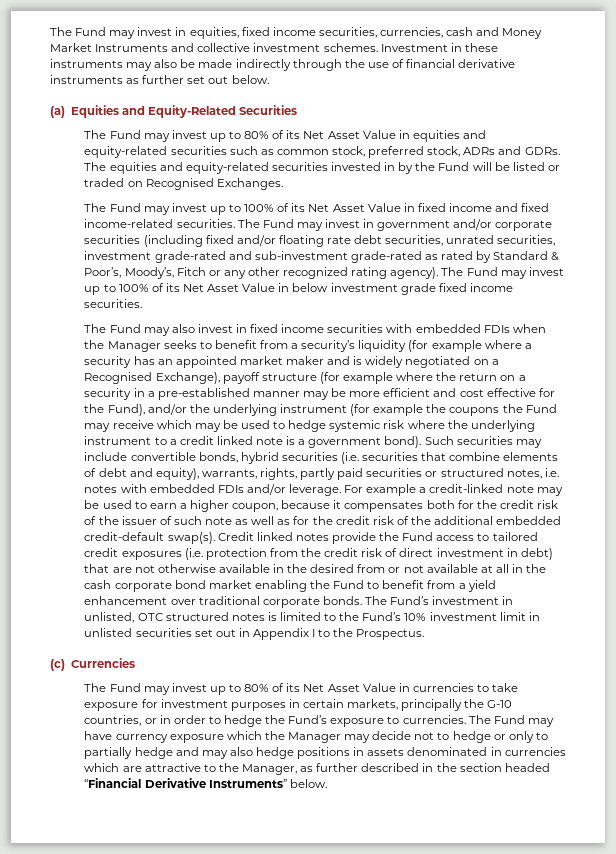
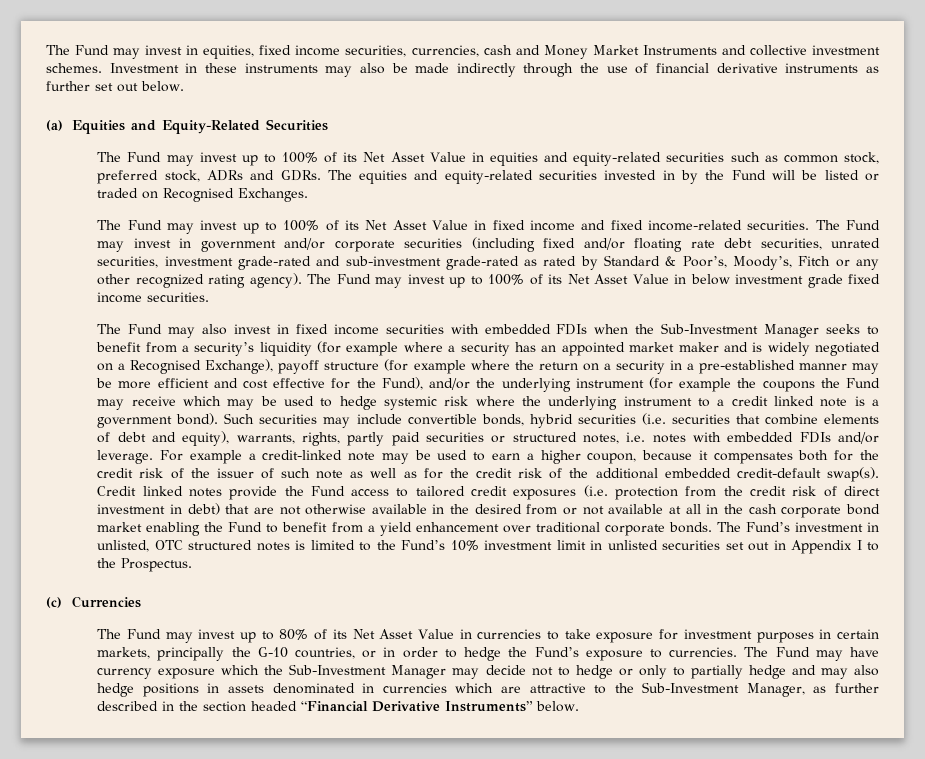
- The Fund may invest up to 80% of its Net Asset Value in equities and equity-related securities such as common stock, preferred stock, ADRs and GDRs.
+ The Fund may invest up to 100% of its Net Asset Value in equities and equity-related securities such as common stock, preferred stock, ADRs and GDRs.
- The Fund may also invest in fixed income securities with embedded FDIs when the Manager seeks to benefit from a security’s liquidity (for example where a security has an appointed market maker and is widely negotiated on a Recognised Exchange), payoff structure (for example where the return on a security in a pre-established manner may be more efficient and cost effective for the Fund), and/or the underlying instrument (for example the coupons the Fund may receive which may be used to hedge systemic risk where the underlying instrument to a credit linked note is a government bond).
+ The Fund may also invest in fixed income securities with embedded FDIs when the Sub-Investment Manager seeks to benefit from a security’s liquidity (for example where a security has an appointed market maker and is widely negotiated on a Recognised Exchange), payoff structure (for example where the return on a security in a pre-established manner may be more efficient and cost effective for the Fund), and/or the underlying instrument (for example the coupons the Fund may receive which may be used to hedge systemic risk where the underlying instrument to a credit linked note is a government bond).
- The Fund may have currency exposure which the Manager may decide not to hedge or only to partially hedge and may also hedge positions in assets denominated in currencies which are attractive to the Manager, as further described in the section headed “Financial Derivative Instruments” below.
+ The Fund may have currency exposure which the Sub-Investment Manager may decide not to hedge or only to partially hedge and may also hedge positions in assets denominated in currencies which are attractive to the Sub-Investment Manager, as further described in the section headed “Financial Derivative Instruments” below.

